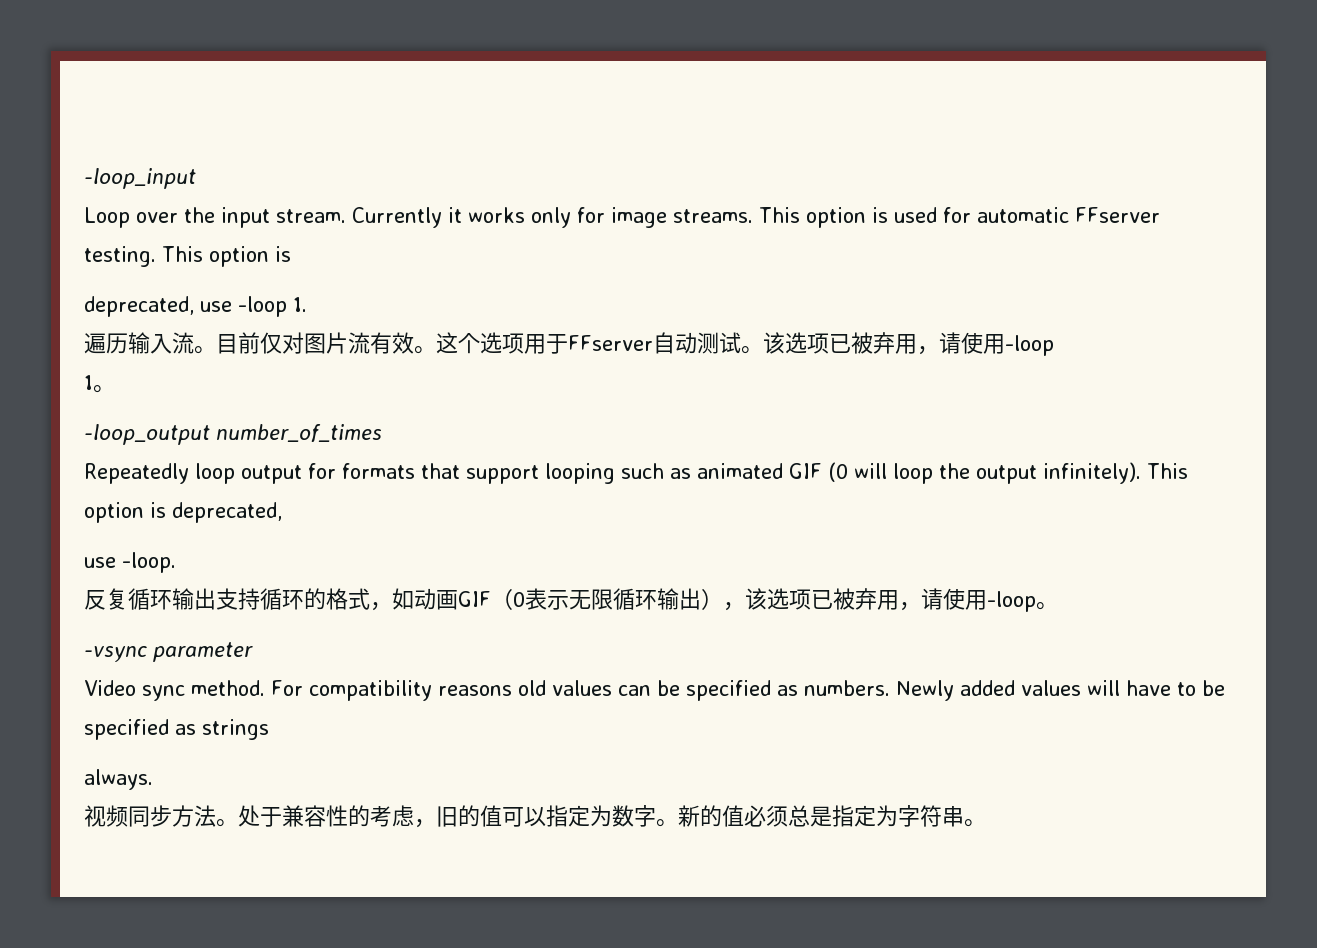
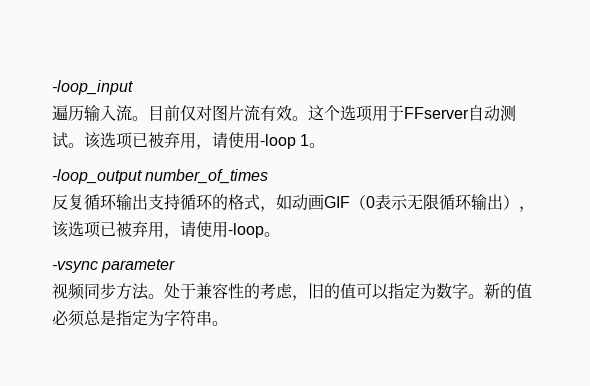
- Loop over the input stream. Currently it works only for image streams. This option is used for automatic FFserver testing. This option is
- deprecated, use -loop 1.
- 这个选项用于FFserver自动测试。该选项已被弃用，请使用-loop
- 1。
+ 这个选项用于FFserver自动测试。该选项已被弃用，请使用-loop 1。
- Repeatedly loop output for formats that support looping such as animated GIF (0 will loop the output infinitely). This option is deprecated,
- use -loop.
- Video sync method. For compatibility reasons old values can be specified as numbers. Newly added values will have to be specified as strings
- always.

